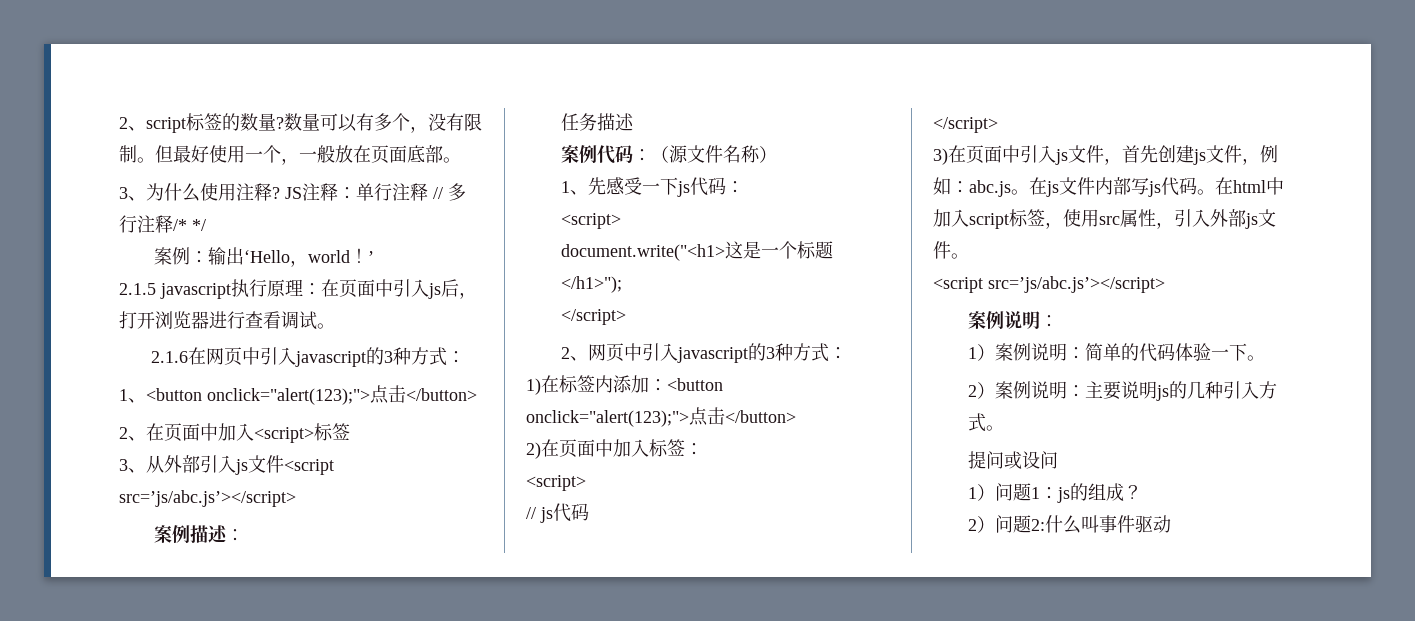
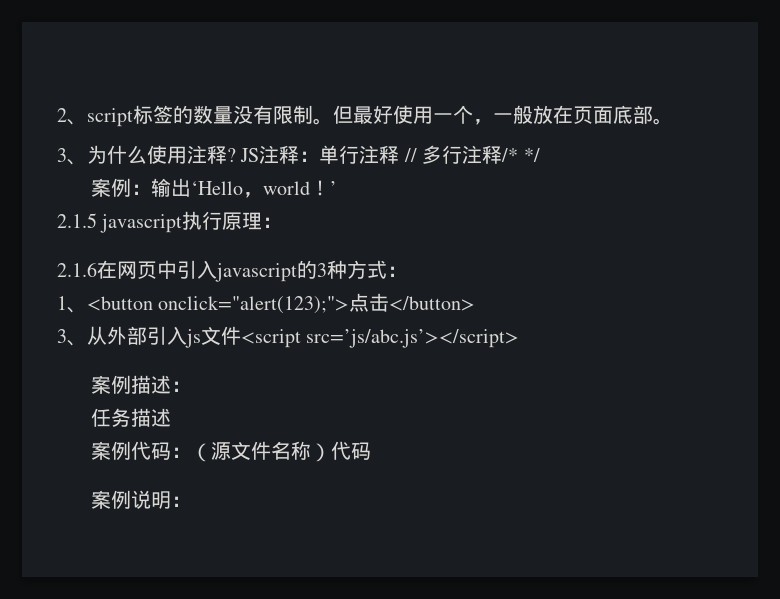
- 2、script标签的数量?数量可以有多个，没有限制。
+ 2、script标签的数量没有限制。
- 2.1.5 javascript执行原理：在页面中引入js后，打开浏览器进行查看调试。
+ 2.1.5 javascript执行原理：
- 2、在页面中加入<script>标签
- 案例代码：（源文件名称）
- 1、先感受一下js代码：
- <script>
- document.write("<h1>这是一个标题</h1>");
- </script>
- 2、网页中引入javascript的3种方式：
- 1)在标签内添加：<button onclick="alert(123);">点击</button>
- 2)在页面中加入标签：
- <script>
- // js代码
- </script>
- 3)在页面中引入js文件，首先创建js文件，例如：abc.js。在js文件内部写js代码。在html中加入script标签，使用src属性，引入外部js文件。
- <script src=’js/abc.js’></script>
+ 案例代码：（源文件名称）代码
  案例说明：
- 1）案例说明：简单的代码体验一下。
- 2）案例说明：主要说明js的几种引入方式。
- 提问或设问
- 1）问题1：js的组成？
- 2）问题2:什么叫事件驱动

